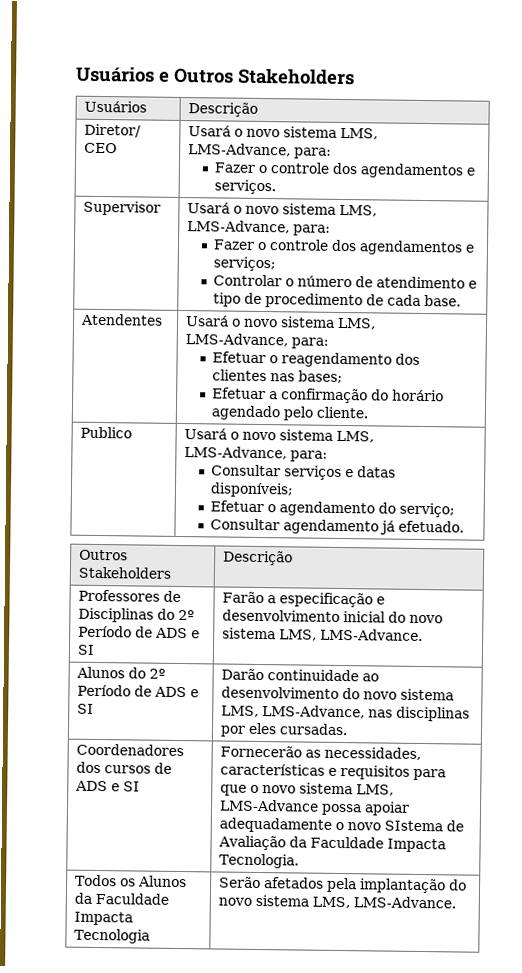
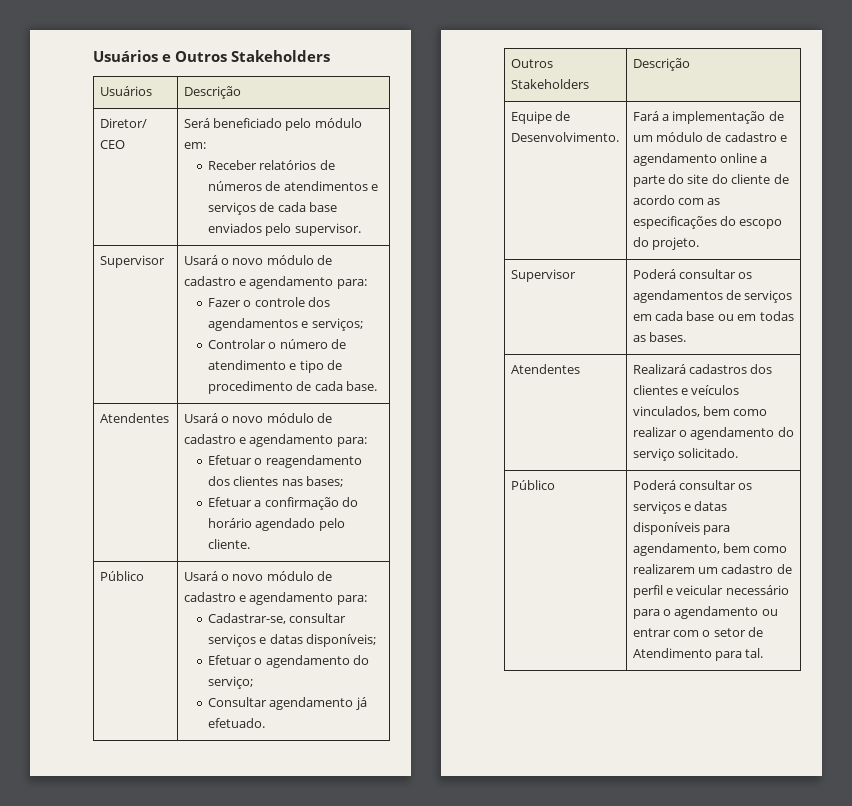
- Diretor/ CEO | Usará o novo sistema LMS, LMS-Advance, para:
- Fazer o controle dos agendamentos e serviços.
+ Diretor/ CEO | Será beneficiado pelo módulo em:
+ Receber relatórios de números de atendimentos e serviços de cada base enviados pelo supervisor.
- Supervisor | Usará o novo sistema LMS, LMS-Advance, para:
+ Supervisor | Usará o novo módulo de cadastro e agendamento para:
- Atendentes | Usará o novo sistema LMS, LMS-Advance, para:
+ Atendentes | Usará o novo módulo de cadastro e agendamento para:
- Publico | Usará o novo sistema LMS, LMS-Advance, para:
- Consultar serviços e datas disponíveis;
+ Público | Usará o novo módulo de cadastro e agendamento para:
+ Cadastrar-se, consultar serviços e datas disponíveis;
- Professores de Disciplinas do 2º Período de ADS e SI | Farão a especificação e desenvolvimento inicial do novo sistema LMS, LMS-Advance.
- Alunos do 2º Período de ADS e SI | Darão continuidade ao desenvolvimento do novo sistema LMS, LMS-Advance, nas disciplinas por eles cursadas.
- Coordenadores dos cursos de ADS e SI | Fornecerão as necessidades, características e requisitos para que o novo sistema LMS, LMS-Advance possa apoiar adequadamente o novo SIstema de Avaliação da Faculdade Impacta Tecnologia.
- Todos os Alunos da Faculdade Impacta Tecnologia | Serão afetados pela implantação do novo sistema LMS, LMS-Advance.
+ Equipe de Desenvolvimento. | Fará a implementação de um módulo de cadastro e agendamento online a parte do site do cliente de acordo com as especificações do escopo do projeto.
+ Supervisor | Poderá consultar os agendamentos de serviços em cada base ou em todas as bases.
+ Atendentes | Realizará cadastros dos clientes e veículos vinculados, bem como realizar o agendamento do serviço solicitado.
+ Público | Poderá consultar os serviços e datas disponíveis para agendamento, bem como realizarem um cadastro de perfil e veicular necessário para o agendamento ou entrar com o setor de Atendimento para tal.

